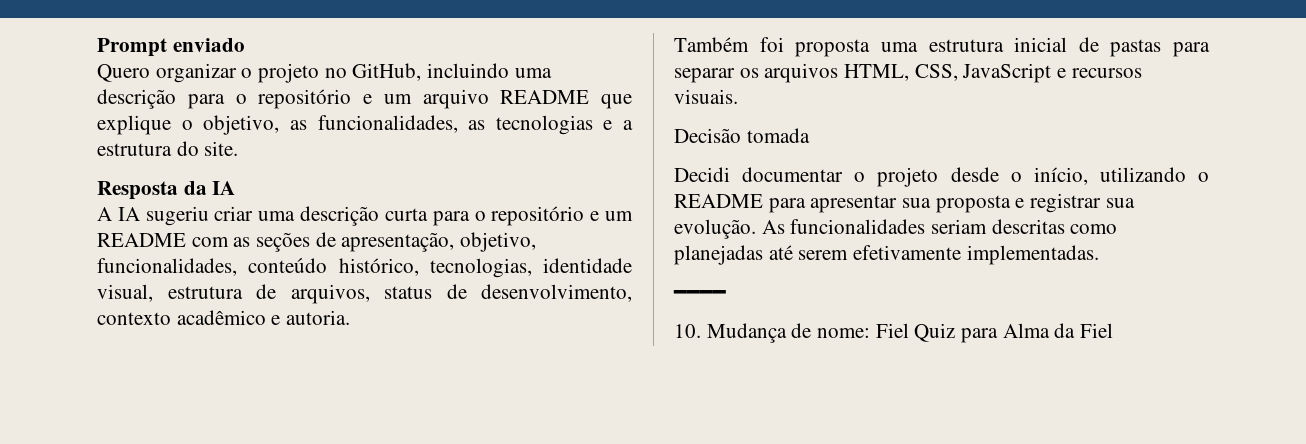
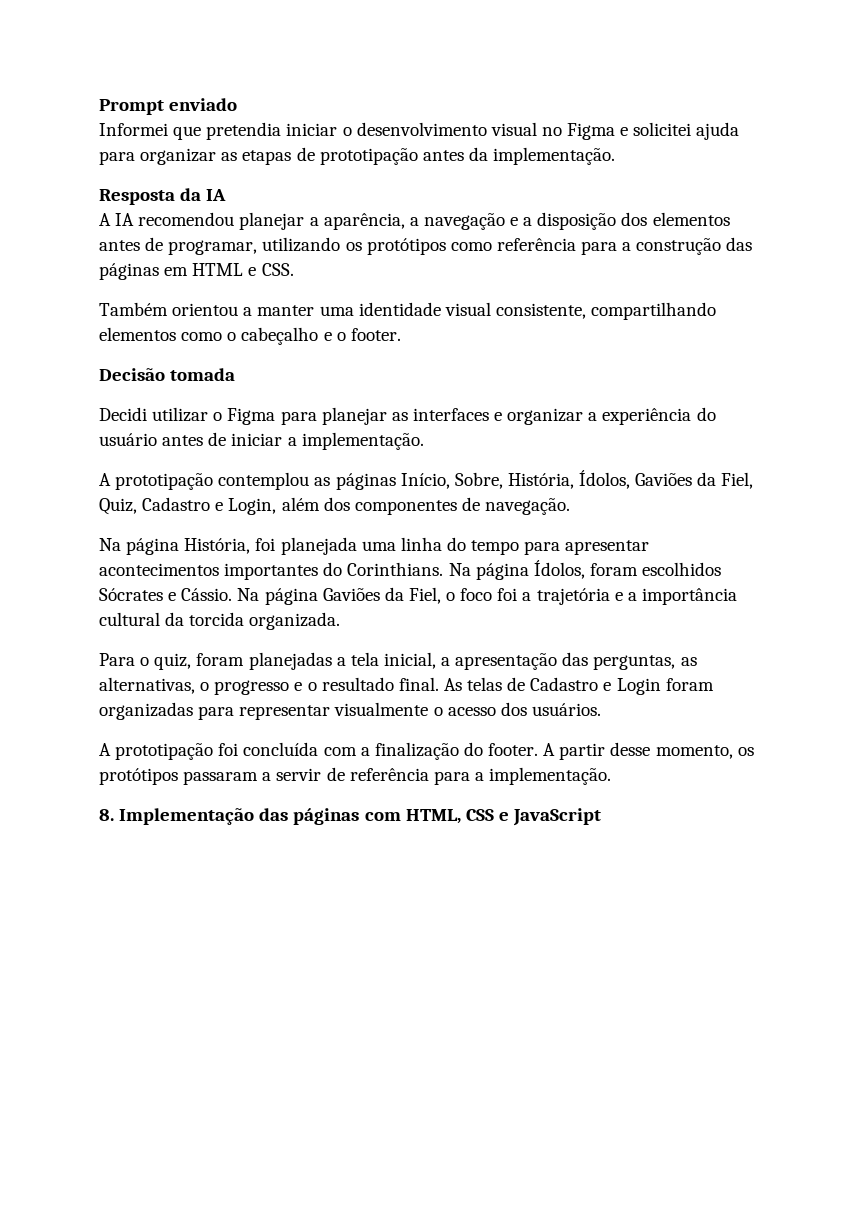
- Quero organizar o projeto no GitHub, incluindo uma descrição para o repositório e um arquivo README que explique o objetivo, as funcionalidades, as tecnologias e a estrutura do site.
+ Informei que pretendia iniciar o desenvolvimento visual no Figma e solicitei ajuda para organizar as etapas de prototipação antes da implementação.
- A IA sugeriu criar uma descrição curta para o repositório e um README com as seções de apresentação, objetivo, funcionalidades, conteúdo histórico, tecnologias, identidade visual, estrutura de arquivos, status de desenvolvimento, contexto acadêmico e autoria.
- Também foi proposta uma estrutura inicial de pastas para separar os arquivos HTML, CSS, JavaScript e recursos visuais.
+ A IA recomendou planejar a aparência, a navegação e a disposição dos elementos antes de programar, utilizando os protótipos como referência para a construção das páginas em HTML e CSS.
+ Também orientou a manter uma identidade visual consistente, compartilhando elementos como o cabeçalho e o footer.
  Decisão tomada
- Decidi documentar o projeto desde o início, utilizando o README para apresentar sua proposta e registrar sua evolução. As funcionalidades seriam descritas como planejadas até serem efetivamente implementadas.
- ━━━━
- 10. Mudança de nome: Fiel Quiz para Alma da Fiel
+ Decidi utilizar o Figma para planejar as interfaces e organizar a experiência do usuário antes de iniciar a implementação.
+ A prototipação contemplou as páginas Início, Sobre, História, Ídolos, Gaviões da Fiel, Quiz, Cadastro e Login, além dos componentes de navegação.
+ Na página História, foi planejada uma linha do tempo para apresentar acontecimentos importantes do Corinthians. Na página Ídolos, foram escolhidos Sócrates e Cássio. Na página Gaviões da Fiel, o foco foi a trajetória e a importância cultural da torcida organizada.
+ Para o quiz, foram planejadas a tela inicial, a apresentação das perguntas, as alternativas, o progresso e o resultado final. As telas de Cadastro e Login foram organizadas para representar visualmente o acesso dos usuários.
+ A prototipação foi concluída com a finalização do footer. A partir desse momento, os protótipos passaram a servir de referência para a implementação.
+ 8. Implementação das páginas com HTML, CSS e JavaScript

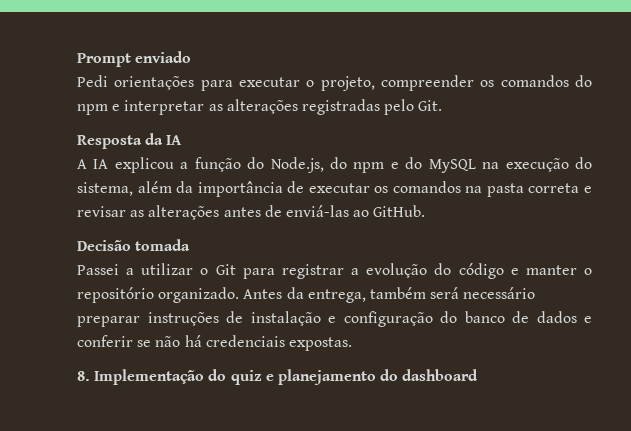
- Informei que pretendia iniciar o desenvolvimento visual no Figma e solicitei ajuda para organizar as etapas de prototipação antes da implementação.
+ Pedi orientações para executar o projeto, compreender os comandos do npm e interpretar as alterações registradas pelo Git.
- A IA recomendou planejar a aparência, a navegação e a disposição dos elementos antes de programar, utilizando os protótipos como referência para a construção das páginas em HTML e CSS.
- Também orientou a manter uma identidade visual consistente, compartilhando elementos como o cabeçalho e o footer.
+ A IA explicou a função do Node.js, do npm e do MySQL na execução do sistema, além da importância de executar os comandos na pasta correta e revisar as alterações antes de enviá-las ao GitHub.
  Decisão tomada
- Decidi utilizar o Figma para planejar as interfaces e organizar a experiência do usuário antes de iniciar a implementação.
- A prototipação contemplou as páginas Início, Sobre, História, Ídolos, Gaviões da Fiel, Quiz, Cadastro e Login, além dos componentes de navegação.
- Na página História, foi planejada uma linha do tempo para apresentar acontecimentos importantes do Corinthians. Na página Ídolos, foram escolhidos Sócrates e Cássio. Na página Gaviões da Fiel, o foco foi a trajetória e a importância cultural da torcida organizada.
- Para o quiz, foram planejadas a tela inicial, a apresentação das perguntas, as alternativas, o progresso e o resultado final. As telas de Cadastro e Login foram organizadas para representar visualmente o acesso dos usuários.
- A prototipação foi concluída com a finalização do footer. A partir desse momento, os protótipos passaram a servir de referência para a implementação.
- 8. Implementação das páginas com HTML, CSS e JavaScript
+ Passei a utilizar o Git para registrar a evolução do código e manter o repositório organizado. Antes da entrega, também será necessário preparar instruções de instalação e configuração do banco de dados e conferir se não há credenciais expostas.
+ 8. Implementação do quiz e planejamento do dashboard

